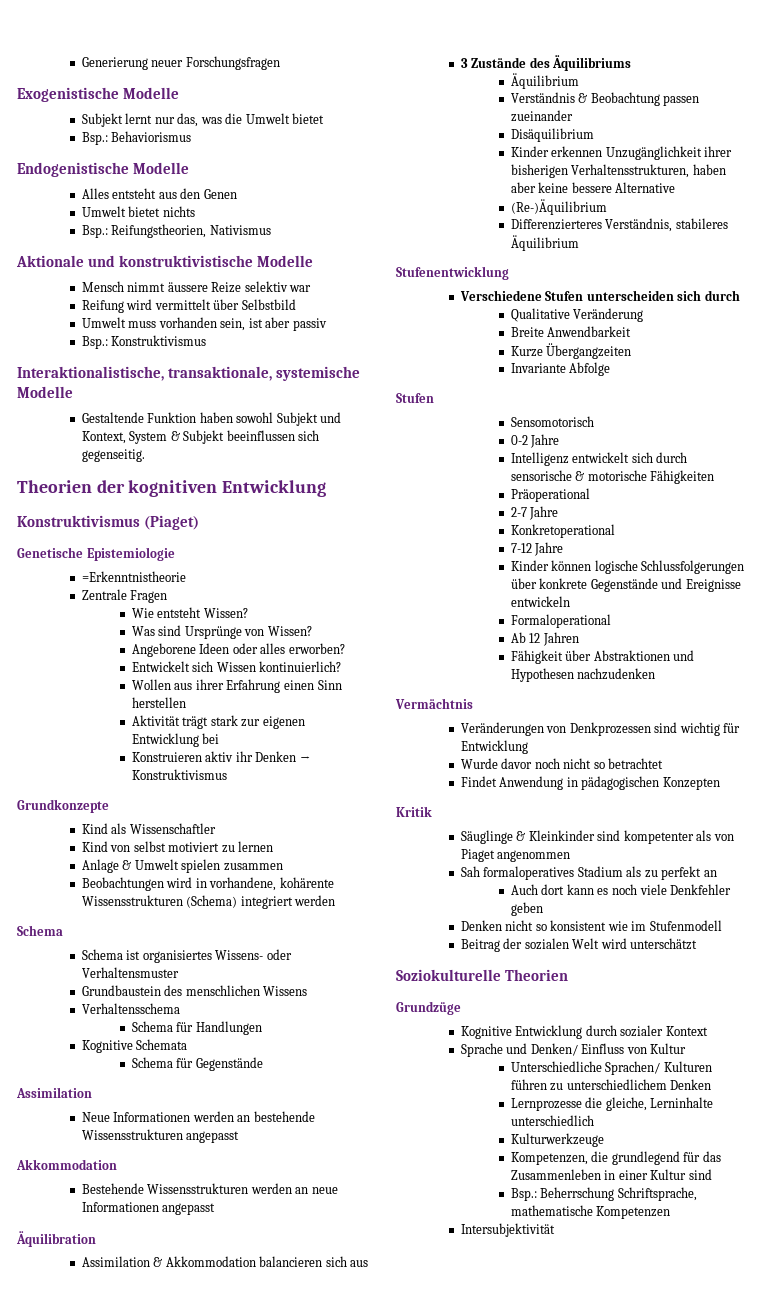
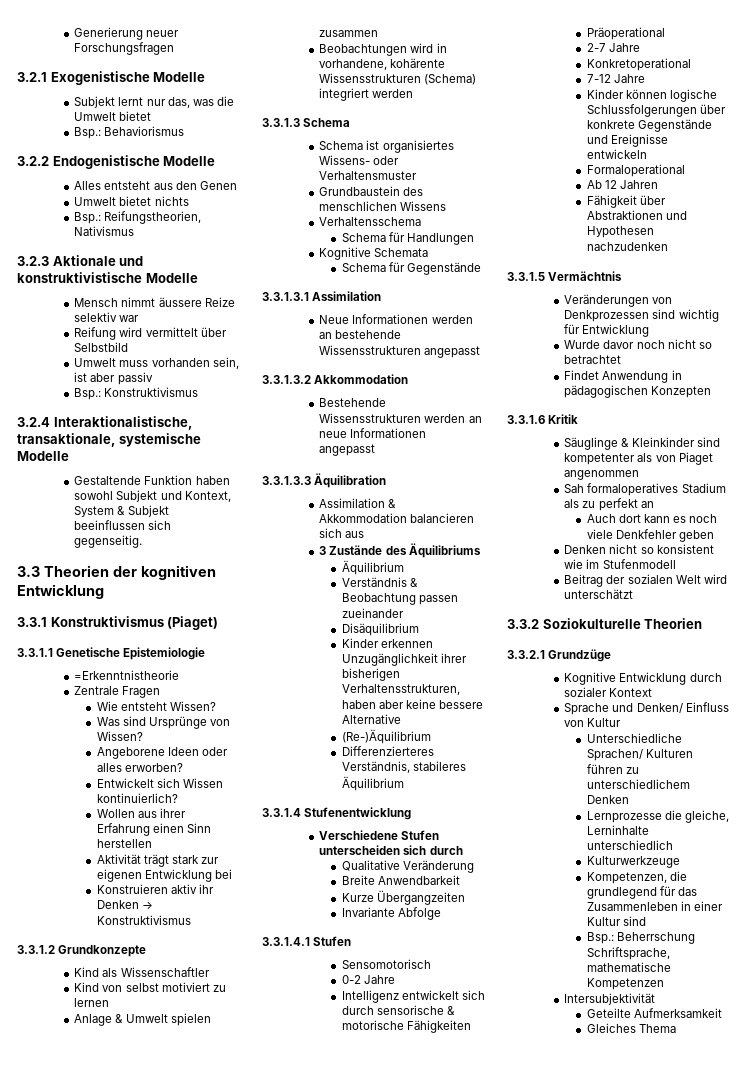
- Exogenistische Modelle
+ 3.2.1 Exogenistische Modelle
- Endogenistische Modelle
+ 3.2.2 Endogenistische Modelle
- Aktionale und konstruktivistische Modelle
+ 3.2.3 Aktionale und konstruktivistische Modelle
- Interaktionalistische, transaktionale, systemische Modelle
+ 3.2.4 Interaktionalistische, transaktionale, systemische Modelle
- Theorien der kognitiven Entwicklung
+ 3.3 Theorien der kognitiven Entwicklung
- Konstruktivismus (Piaget)
+ 3.3.1 Konstruktivismus (Piaget)
- Genetische Epistemiologie
+ 3.3.1.1 Genetische Epistemiologie
- Grundkonzepte
+ 3.3.1.2 Grundkonzepte
  Beobachtungen wird in vorhandene, kohärente Wissensstrukturen (Schema) integriert werden
- Schema
+ 3.3.1.3 Schema
  Schema für Gegenstände
- Assimilation
+ 3.3.1.3.1 Assimilation
  Neue Informationen werden an bestehende Wissensstrukturen angepasst
- Akkommodation
+ 3.3.1.3.2 Akkommodation
- Äquilibration
+ 3.3.1.3.3 Äquilibration
- Stufenentwicklung
+ 3.3.1.4 Stufenentwicklung
  Invariante Abfolge
- Stufen
+ 3.3.1.4.1 Stufen
- Vermächtnis
+ 3.3.1.5 Vermächtnis
- Kritik
+ 3.3.1.6 Kritik
- Soziokulturelle Theorien
+ 3.3.2 Soziokulturelle Theorien
- Grundzüge
+ 3.3.2.1 Grundzüge
+ Geteilte Aufmerksamkeit
+ Gleiches Thema

